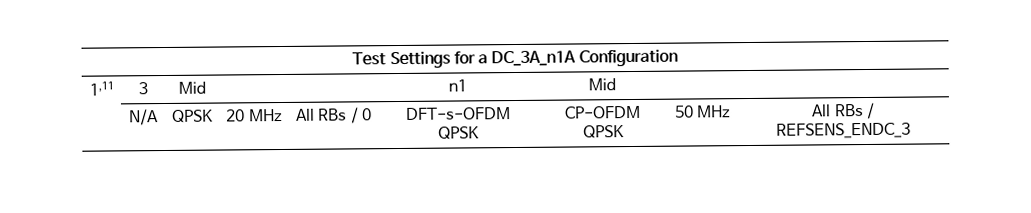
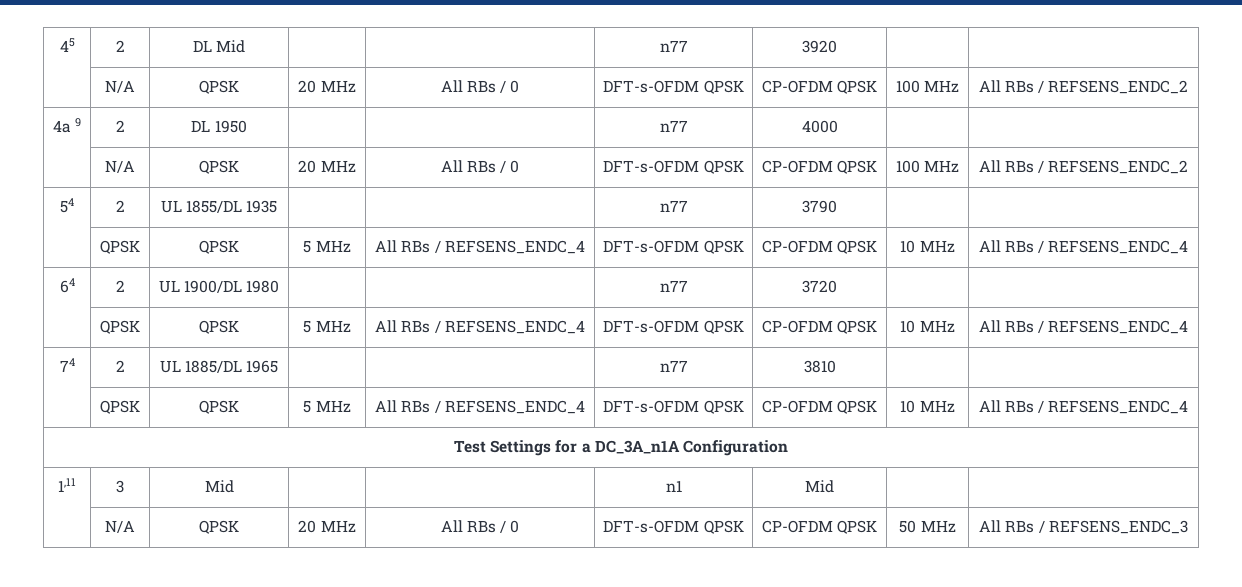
+ 45 | 2 | DL Mid | | | n77 | 3920 | |
+ | N/A | QPSK | 20 MHz | All RBs / 0 | DFT-s-OFDM QPSK | CP-OFDM QPSK | 100 MHz | All RBs / REFSENS_ENDC_2
+ 4a 9 | 2 | DL 1950 | | | n77 | 4000 | |
+ | N/A | QPSK | 20 MHz | All RBs / 0 | DFT-s-OFDM QPSK | CP-OFDM QPSK | 100 MHz | All RBs / REFSENS_ENDC_2
+ 54 | 2 | UL 1855/DL 1935 | | | n77 | 3790 | |
+ | QPSK | QPSK | 5 MHz | All RBs / REFSENS_ENDC_4 | DFT-s-OFDM QPSK | CP-OFDM QPSK | 10 MHz | All RBs / REFSENS_ENDC_4
+ 64 | 2 | UL 1900/DL 1980 | | | n77 | 3720 | |
+ | QPSK | QPSK | 5 MHz | All RBs / REFSENS_ENDC_4 | DFT-s-OFDM QPSK | CP-OFDM QPSK | 10 MHz | All RBs / REFSENS_ENDC_4
+ 74 | 2 | UL 1885/DL 1965 | | | n77 | 3810 | |
+ | QPSK | QPSK | 5 MHz | All RBs / REFSENS_ENDC_4 | DFT-s-OFDM QPSK | CP-OFDM QPSK | 10 MHz | All RBs / REFSENS_ENDC_4

